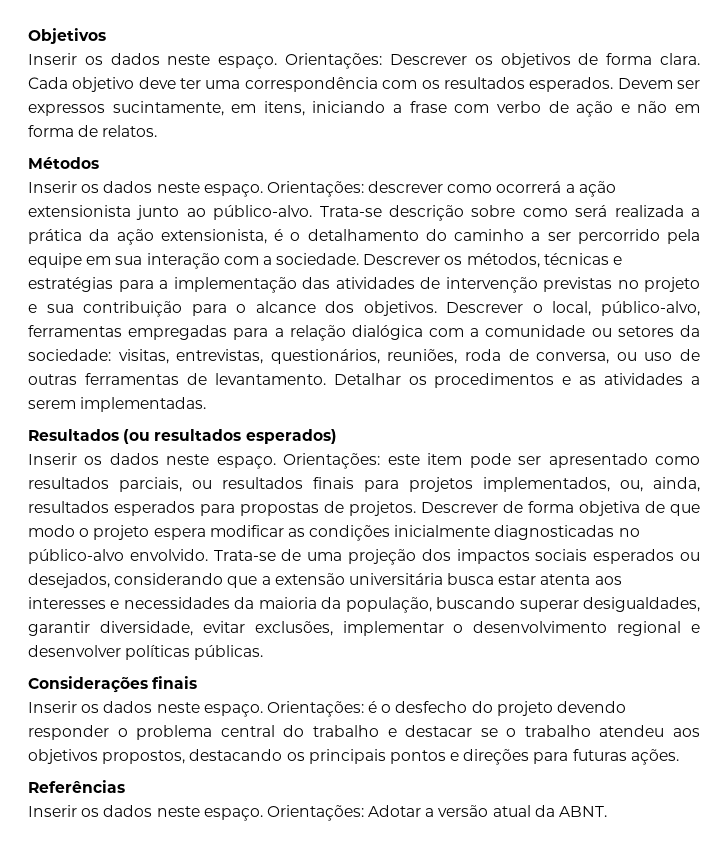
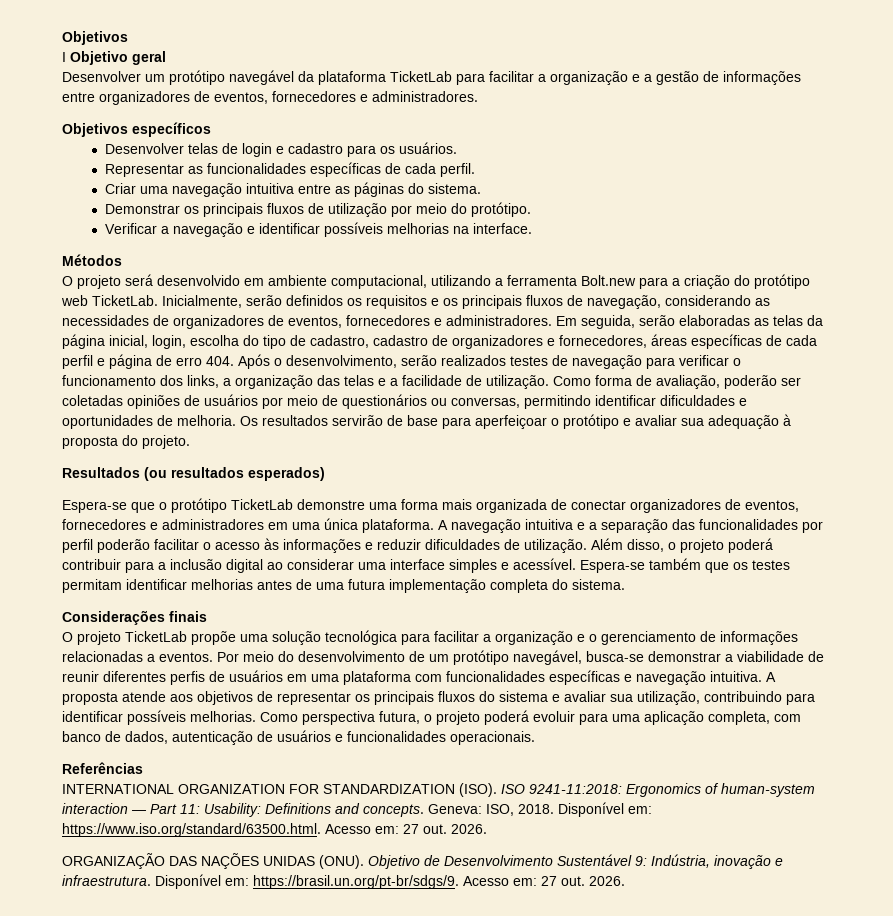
- Inserir os dados neste espaço. Orientações: Descrever os objetivos de forma clara. Cada objetivo deve ter uma correspondência com os resultados esperados. Devem ser expressos sucintamente, em itens, iniciando a frase com verbo de ação e não em forma de relatos.
+ I Objetivo geral
+ Desenvolver um protótipo navegável da plataforma TicketLab para facilitar a organização e a gestão de informações entre organizadores de eventos, fornecedores e administradores.
+ Objetivos específicos
+ Desenvolver telas de login e cadastro para os usuários.
+ Representar as funcionalidades específicas de cada perfil.
+ Criar uma navegação intuitiva entre as páginas do sistema.
+ Demonstrar os principais fluxos de utilização por meio do protótipo.
+ Verificar a navegação e identificar possíveis melhorias na interface.
  Métodos
- Inserir os dados neste espaço. Orientações: descrever como ocorrerá a ação extensionista junto ao público-alvo. Trata-se descrição sobre como será realizada a prática da ação extensionista, é o detalhamento do caminho a ser percorrido pela equipe em sua interação com a sociedade. Descrever os métodos, técnicas e estratégias para a implementação das atividades de intervenção previstas no projeto e sua contribuição para o alcance dos objetivos. Descrever o local, público-alvo, ferramentas empregadas para a relação dialógica com a comunidade ou setores da sociedade: visitas, entrevistas, questionários, reuniões, roda de conversa, ou uso de outras ferramentas de levantamento. Detalhar os procedimentos e as atividades a serem implementadas.
+ O projeto será desenvolvido em ambiente computacional, utilizando a ferramenta Bolt.new para a criação do protótipo web TicketLab. Inicialmente, serão definidos os requisitos e os principais fluxos de navegação, considerando as necessidades de organizadores de eventos, fornecedores e administradores. Em seguida, serão elaboradas as telas da página inicial, login, escolha do tipo de cadastro, cadastro de organizadores e fornecedores, áreas específicas de cada perfil e página de erro 404. Após o desenvolvimento, serão realizados testes de navegação para verificar o funcionamento dos links, a organização das telas e a facilidade de utilização. Como forma de avaliação, poderão ser coletadas opiniões de usuários por meio de questionários ou conversas, permitindo identificar dificuldades e oportunidades de melhoria. Os resultados servirão de base para aperfeiçoar o protótipo e avaliar sua adequação à proposta do projeto.
  Resultados (ou resultados esperados)
- Inserir os dados neste espaço. Orientações: este item pode ser apresentado como resultados parciais, ou resultados finais para projetos implementados, ou, ainda, resultados esperados para propostas de projetos. Descrever de forma objetiva de que modo o projeto espera modificar as condições inicialmente diagnosticadas no público-alvo envolvido. Trata-se de uma projeção dos impactos sociais esperados ou desejados, considerando que a extensão universitária busca estar atenta aos interesses e necessidades da maioria da população, buscando superar desigualdades, garantir diversidade, evitar exclusões, implementar o desenvolvimento regional e desenvolver políticas públicas.
+ Espera-se que o protótipo TicketLab demonstre uma forma mais organizada de conectar organizadores de eventos, fornecedores e administradores em uma única plataforma. A navegação intuitiva e a separação das funcionalidades por perfil poderão facilitar o acesso às informações e reduzir dificuldades de utilização. Além disso, o projeto poderá contribuir para a inclusão digital ao considerar uma interface simples e acessível. Espera-se também que os testes permitam identificar melhorias antes de uma futura implementação completa do sistema.
  Considerações finais
- Inserir os dados neste espaço. Orientações: é o desfecho do projeto devendo responder o problema central do trabalho e destacar se o trabalho atendeu aos objetivos propostos, destacando os principais pontos e direções para futuras ações.
+ O projeto TicketLab propõe uma solução tecnológica para facilitar a organização e o gerenciamento de informações relacionadas a eventos. Por meio do desenvolvimento de um protótipo navegável, busca-se demonstrar a viabilidade de reunir diferentes perfis de usuários em uma plataforma com funcionalidades específicas e navegação intuitiva. A proposta atende aos objetivos de representar os principais fluxos do sistema e avaliar sua utilização, contribuindo para identificar possíveis melhorias. Como perspectiva futura, o projeto poderá evoluir para uma aplicação completa, com banco de dados, autenticação de usuários e funcionalidades operacionais.
  Referências
- Inserir os dados neste espaço. Orientações: Adotar a versão atual da ABNT.
+ INTERNATIONAL ORGANIZATION FOR STANDARDIZATION (ISO). ISO 9241-11:2018: Ergonomics of human-system interaction — Part 11: Usability: Definitions and concepts. Geneva: ISO, 2018. Disponível em: https://www.iso.org/standard/63500.html. Acesso em: 27 out. 2026.
+ ORGANIZAÇÃO DAS NAÇÕES UNIDAS (ONU). Objetivo de Desenvolvimento Sustentável 9: Indústria, inovação e infraestrutura. Disponível em: https://brasil.un.org/pt-br/sdgs/9. Acesso em: 27 out. 2026.

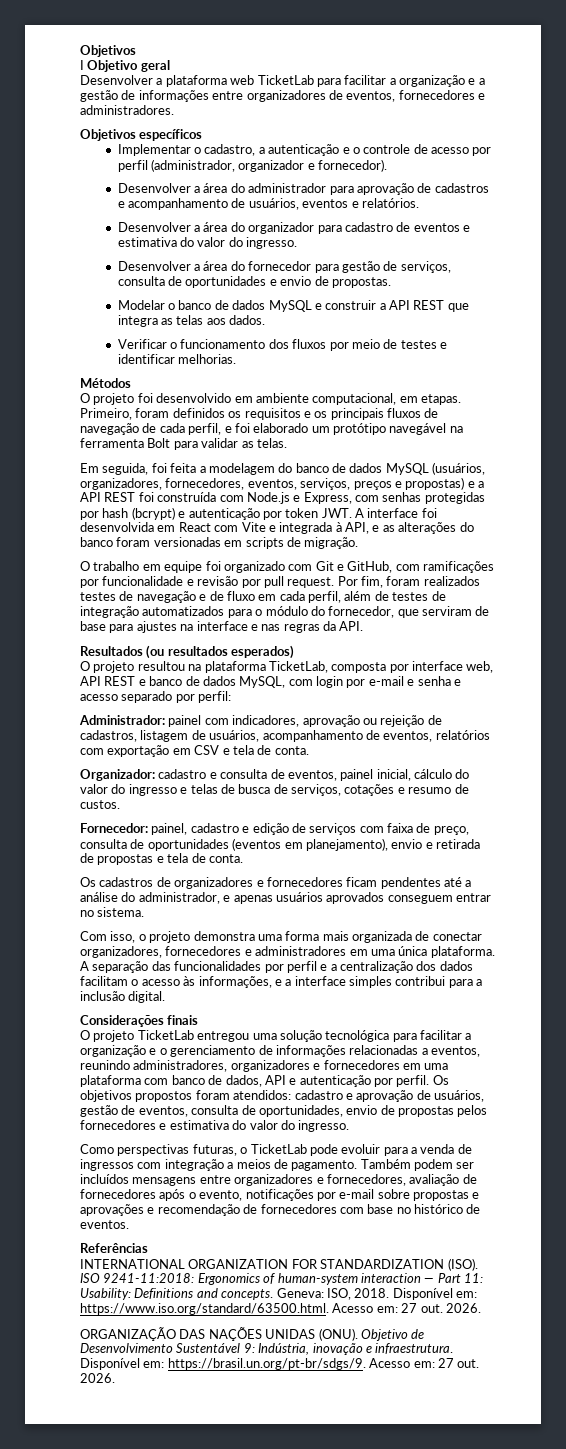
- Desenvolver um protótipo navegável da plataforma TicketLab para facilitar a organização e a gestão de informações entre organizadores de eventos, fornecedores e administradores.
+ Desenvolver a plataforma web TicketLab para facilitar a organização e a gestão de informações entre organizadores de eventos, fornecedores e administradores.
- Desenvolver telas de login e cadastro para os usuários.
- Representar as funcionalidades específicas de cada perfil.
- Criar uma navegação intuitiva entre as páginas do sistema.
- Demonstrar os principais fluxos de utilização por meio do protótipo.
- Verificar a navegação e identificar possíveis melhorias na interface.
+ Implementar o cadastro, a autenticação e o controle de acesso por perfil (administrador, organizador e fornecedor).
+ Desenvolver a área do administrador para aprovação de cadastros e acompanhamento de usuários, eventos e relatórios.
+ Desenvolver a área do organizador para cadastro de eventos e estimativa do valor do ingresso.
+ Desenvolver a área do fornecedor para gestão de serviços, consulta de oportunidades e envio de propostas.
+ Modelar o banco de dados MySQL e construir a API REST que integra as telas aos dados.
+ Verificar o funcionamento dos fluxos por meio de testes e identificar melhorias.
- O projeto será desenvolvido em ambiente computacional, utilizando a ferramenta Bolt.new para a criação do protótipo web TicketLab. Inicialmente, serão definidos os requisitos e os principais fluxos de navegação, considerando as necessidades de organizadores de eventos, fornecedores e administradores. Em seguida, serão elaboradas as telas da página inicial, login, escolha do tipo de cadastro, cadastro de organizadores e fornecedores, áreas específicas de cada perfil e página de erro 404. Após o desenvolvimento, serão realizados testes de navegação para verificar o funcionamento dos links, a organização das telas e a facilidade de utilização. Como forma de avaliação, poderão ser coletadas opiniões de usuários por meio de questionários ou conversas, permitindo identificar dificuldades e oportunidades de melhoria. Os resultados servirão de base para aperfeiçoar o protótipo e avaliar sua adequação à proposta do projeto.
+ O projeto foi desenvolvido em ambiente computacional, em etapas. Primeiro, foram definidos os requisitos e os principais fluxos de navegação de cada perfil, e foi elaborado um protótipo navegável na ferramenta Bolt para validar as telas.
+ Em seguida, foi feita a modelagem do banco de dados MySQL (usuários, organizadores, fornecedores, eventos, serviços, preços e propostas) e a API REST foi construída com Node.js e Express, com senhas protegidas por hash (bcrypt) e autenticação por token JWT. A interface foi desenvolvida em React com Vite e integrada à API, e as alterações do banco foram versionadas em scripts de migração.
+ O trabalho em equipe foi organizado com Git e GitHub, com ramificações por funcionalidade e revisão por pull request. Por fim, foram realizados testes de navegação e de fluxo em cada perfil, além de testes de integração automatizados para o módulo do fornecedor, que serviram de base para ajustes na interface e nas regras da API.
  Resultados (ou resultados esperados)
- Espera-se que o protótipo TicketLab demonstre uma forma mais organizada de conectar organizadores de eventos, fornecedores e administradores em uma única plataforma.
+ O projeto resultou na plataforma TicketLab, composta por interface web, API REST e banco de dados MySQL, com login por e-mail e senha e acesso separado por perfil:
+ Administrador: painel com indicadores, aprovação ou rejeição de cadastros, listagem de usuários, acompanhamento de eventos, relatórios com exportação em CSV e tela de conta.
+ Organizador: cadastro e consulta de eventos, painel inicial, cálculo do valor do ingresso e telas de busca de serviços, cotações e resumo de custos.
+ Fornecedor: painel, cadastro e edição de serviços com faixa de preço, consulta de oportunidades (eventos em planejamento), envio e retirada de propostas e tela de conta.
+ Os cadastros de organizadores e fornecedores ficam pendentes até a análise do administrador, e apenas usuários aprovados conseguem entrar no sistema.
+ Com isso, o projeto demonstra uma forma mais organizada de conectar organizadores, fornecedores e administradores em uma única plataforma.
- A navegação intuitiva e a separação das funcionalidades por perfil poderão facilitar o acesso às informações e reduzir dificuldades de utilização. Além disso, o projeto poderá contribuir para a inclusão digital ao considerar uma interface simples e acessível. Espera-se também que os testes permitam identificar melhorias antes de uma futura implementação completa do sistema.
+ A separação das funcionalidades por perfil e a centralização dos dados facilitam o acesso às informações, e a interface simples contribui para a inclusão digital.
- O projeto TicketLab propõe uma solução tecnológica para facilitar a organização e o gerenciamento de informações relacionadas a eventos. Por meio do desenvolvimento de um protótipo navegável, busca-se demonstrar a viabilidade de reunir diferentes perfis de usuários em uma plataforma com funcionalidades específicas e navegação intuitiva. A proposta atende aos objetivos de representar os principais fluxos do sistema e avaliar sua utilização, contribuindo para identificar possíveis melhorias. Como perspectiva futura, o projeto poderá evoluir para uma aplicação completa, com banco de dados, autenticação de usuários e funcionalidades operacionais.
+ O projeto TicketLab entregou uma solução tecnológica para facilitar a organização e o gerenciamento de informações relacionadas a eventos, reunindo administradores, organizadores e fornecedores em uma plataforma com banco de dados, API e autenticação por perfil. Os objetivos propostos foram atendidos: cadastro e aprovação de usuários, gestão de eventos, consulta de oportunidades, envio de propostas pelos fornecedores e estimativa do valor do ingresso.
+ Como perspectivas futuras, o TicketLab pode evoluir para a venda de ingressos com integração a meios de pagamento. Também podem ser incluídos mensagens entre organizadores e fornecedores, avaliação de fornecedores após o evento, notificações por e-mail sobre propostas e aprovações e recomendação de fornecedores com base no histórico de eventos.

